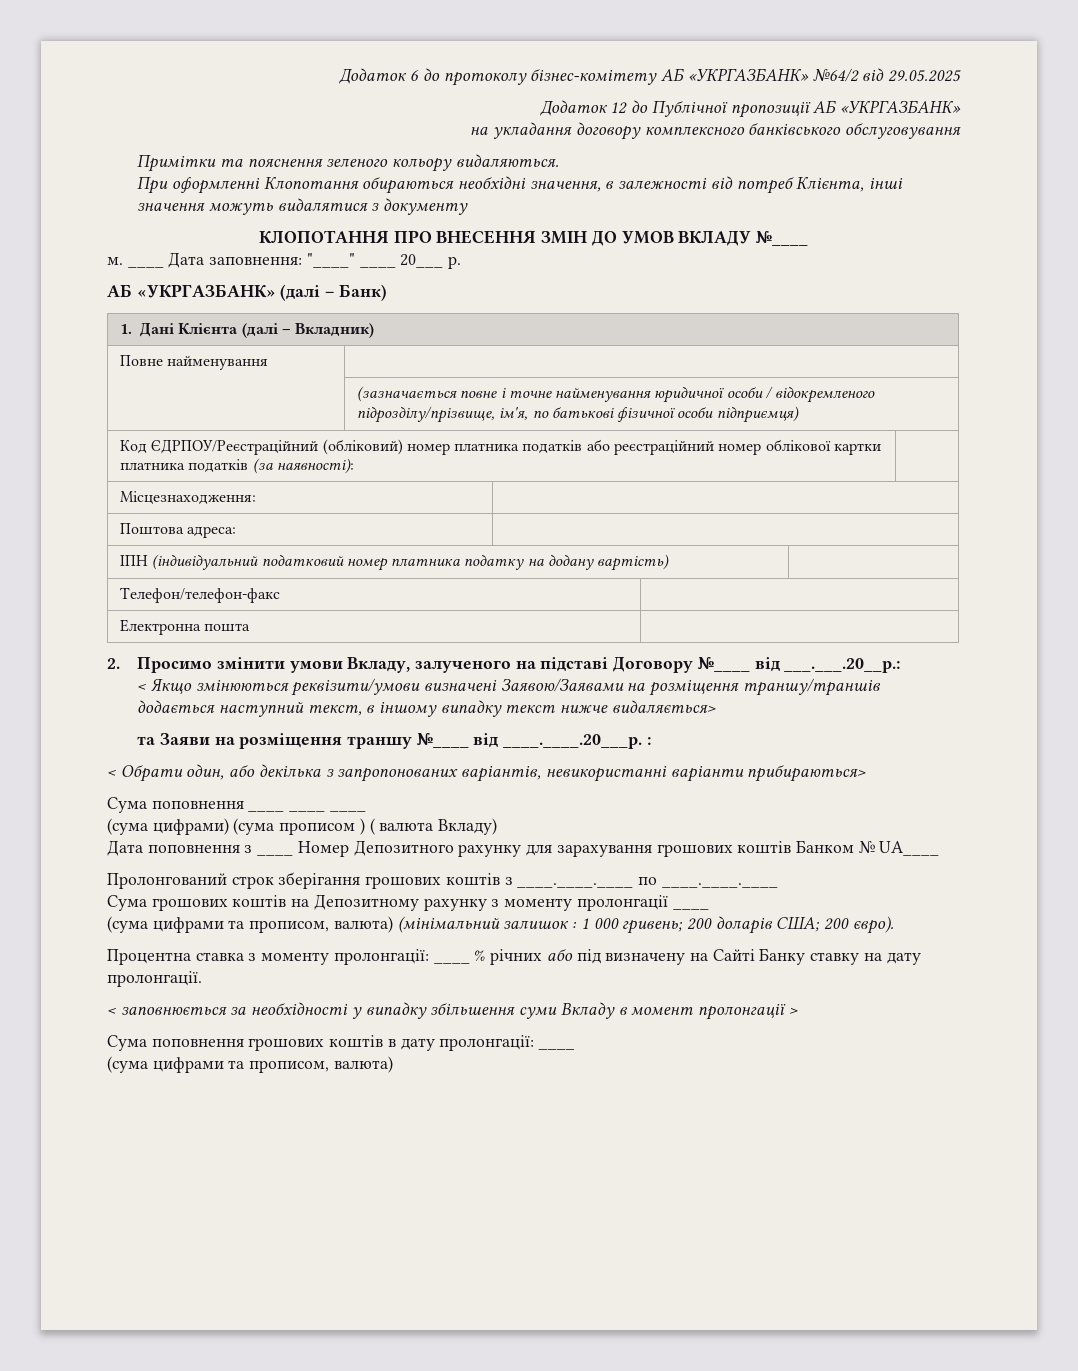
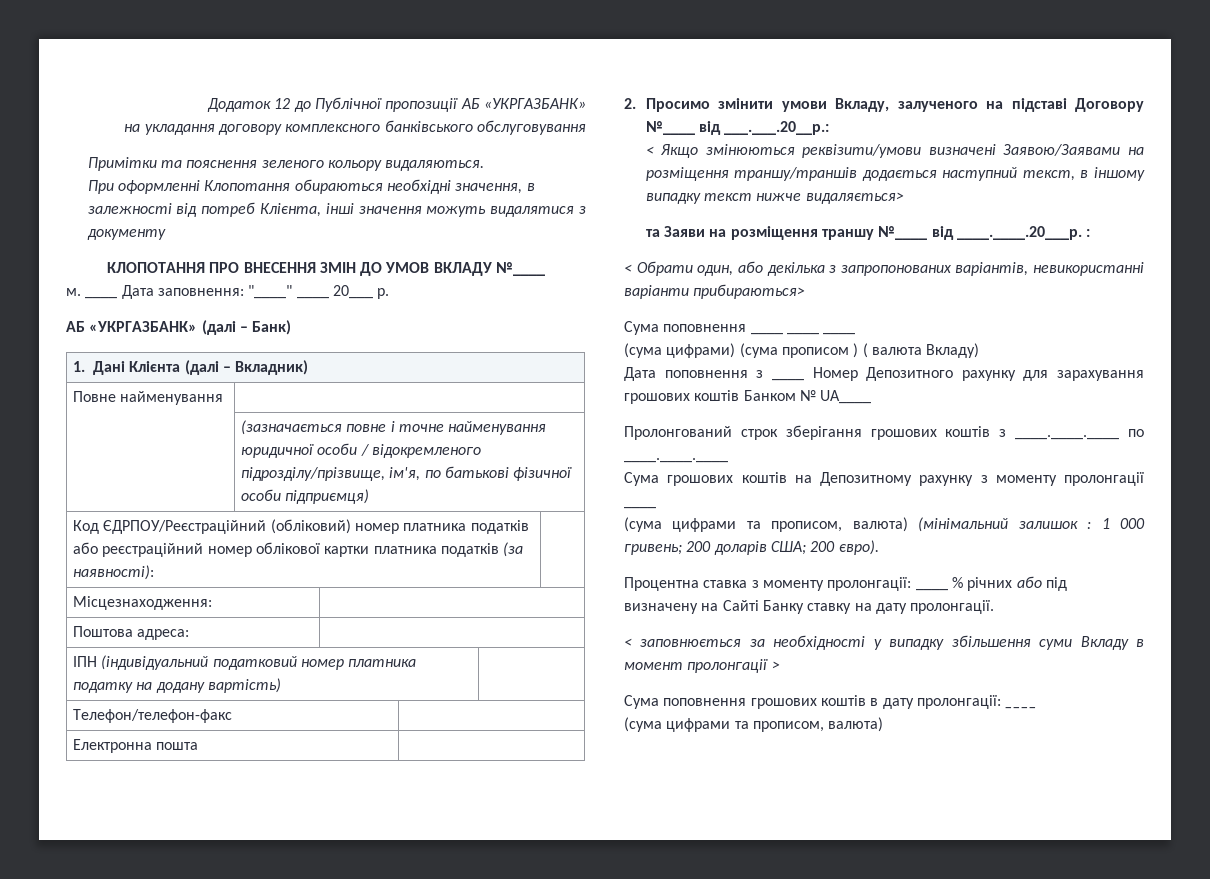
- Додаток 6 до протоколу бізнес-комітету АБ «УКРГАЗБАНК» №64/2 від 29.05.2025

